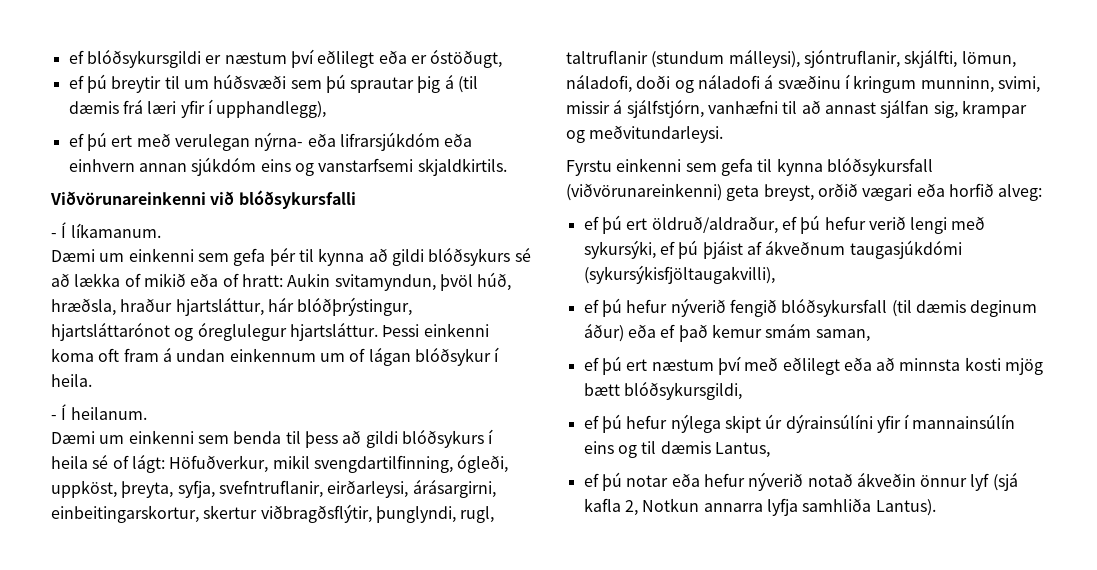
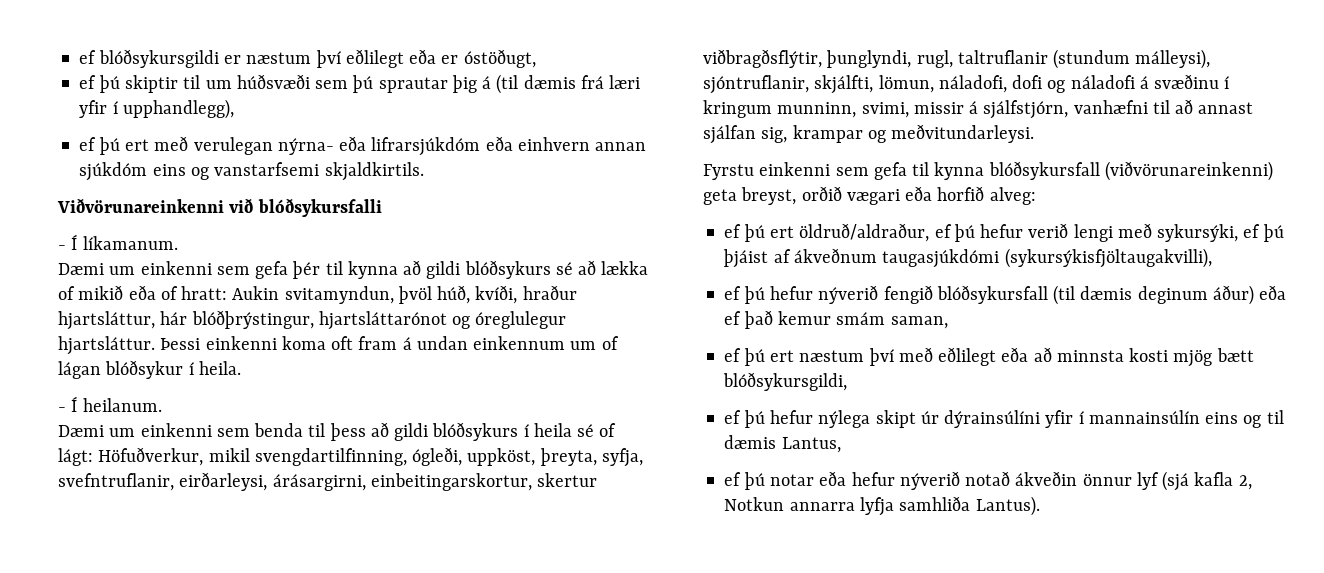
- ef þú breytir til um húðsvæði sem þú sprautar þig á (til dæmis frá læri yfir í upphandlegg),
+ ef þú skiptir til um húðsvæði sem þú sprautar þig á (til dæmis frá læri yfir í upphandlegg),
- Dæmi um einkenni sem gefa þér til kynna að gildi blóðsykurs sé að lækka of mikið eða of hratt: Aukin svitamyndun, þvöl húð, hræðsla, hraður hjartsláttur, hár blóðþrýstingur, hjartsláttarónot og óreglulegur hjartsláttur.
+ Dæmi um einkenni sem gefa þér til kynna að gildi blóðsykurs sé að lækka of mikið eða of hratt: Aukin svitamyndun, þvöl húð, kvíði, hraður hjartsláttur, hár blóðþrýstingur, hjartsláttarónot og óreglulegur hjartsláttur.
- Dæmi um einkenni sem benda til þess að gildi blóðsykurs í heila sé of lágt: Höfuðverkur, mikil svengdartilfinning, ógleði, uppköst, þreyta, syfja, svefntruflanir, eirðarleysi, árásargirni, einbeitingarskortur, skertur viðbragðsflýtir, þunglyndi, rugl, taltruflanir (stundum málleysi), sjóntruflanir, skjálfti, lömun, náladofi, doði og náladofi á svæðinu í kringum munninn, svimi, missir á sjálfstjórn, vanhæfni til að annast sjálfan sig, krampar og meðvitundarleysi.
+ Dæmi um einkenni sem benda til þess að gildi blóðsykurs í heila sé of lágt: Höfuðverkur, mikil svengdartilfinning, ógleði, uppköst, þreyta, syfja, svefntruflanir, eirðarleysi, árásargirni, einbeitingarskortur, skertur viðbragðsflýtir, þunglyndi, rugl, taltruflanir (stundum málleysi), sjóntruflanir, skjálfti, lömun, náladofi, dofi og náladofi á svæðinu í kringum munninn, svimi, missir á sjálfstjórn, vanhæfni til að annast sjálfan sig, krampar og meðvitundarleysi.

